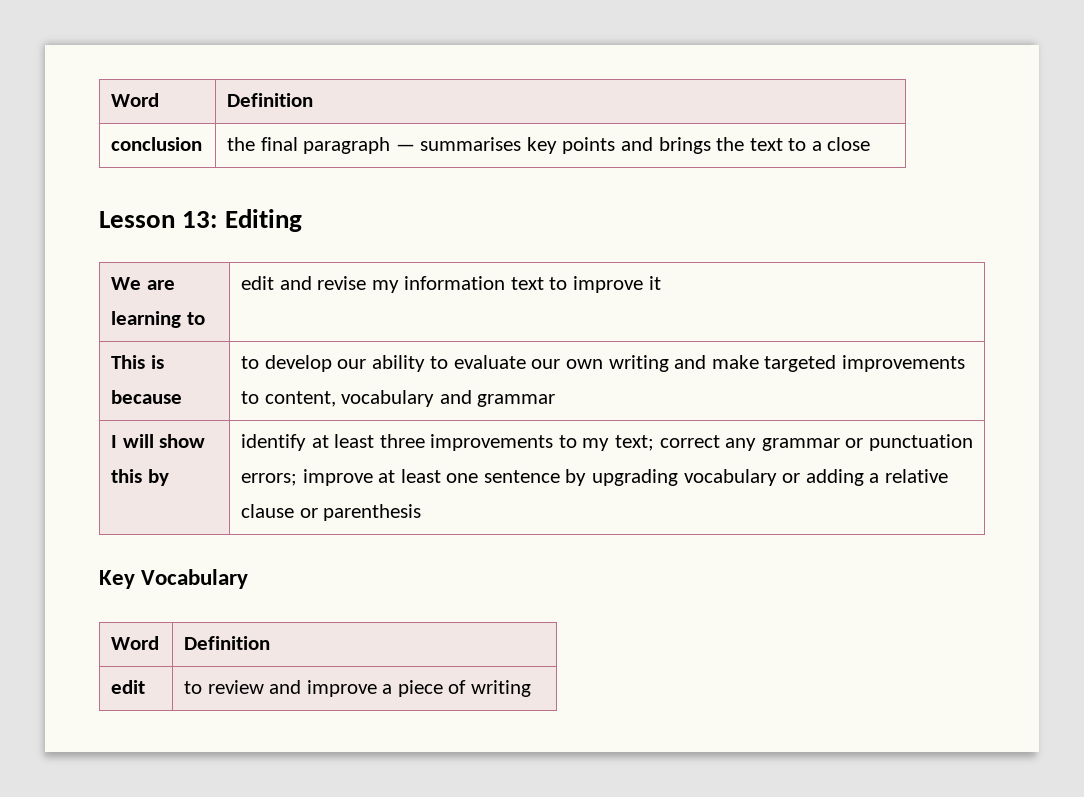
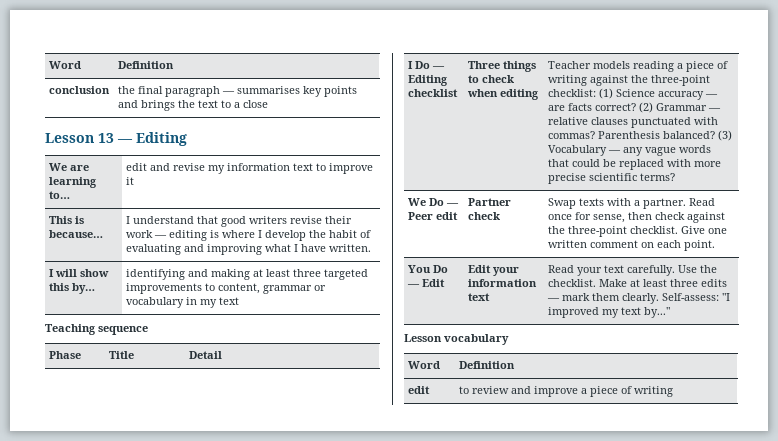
- Lesson 13: Editing
+ Lesson 13 — Editing
- We are learning to | edit and revise my information text to improve it
+ We are learning to… | edit and revise my information text to improve it
- This is because | to develop our ability to evaluate our own writing and make targeted improvements to content, vocabulary and grammar
+ This is because… | I understand that good writers revise their work — editing is where I develop the habit of evaluating and improving what I have written.
- I will show this by | identify at least three improvements to my text; correct any grammar or punctuation errors; improve at least one sentence by upgrading vocabulary or adding a relative clause or parenthesis
- Key Vocabulary
+ I will show this by… | identifying and making at least three targeted improvements to content, grammar or vocabulary in my text
+ Teaching sequence
+ Phase | Title | Detail
+ I Do — Editing checklist | Three things to check when editing | Teacher models reading a piece of writing against the three-point checklist: (1) Science accuracy — are facts correct? (2) Grammar — relative clauses punctuated with commas? Parenthesis balanced? (3) Vocabulary — any vague words that could be replaced with more precise scientific terms?
+ We Do — Peer edit | Partner check | Swap texts with a partner. Read once for sense, then check against the three-point checklist. Give one written comment on each point.
+ You Do — Edit | Edit your information text | Read your text carefully. Use the checklist. Make at least three edits — mark them clearly. Self-assess: "I improved my text by..."
+ Lesson vocabulary

